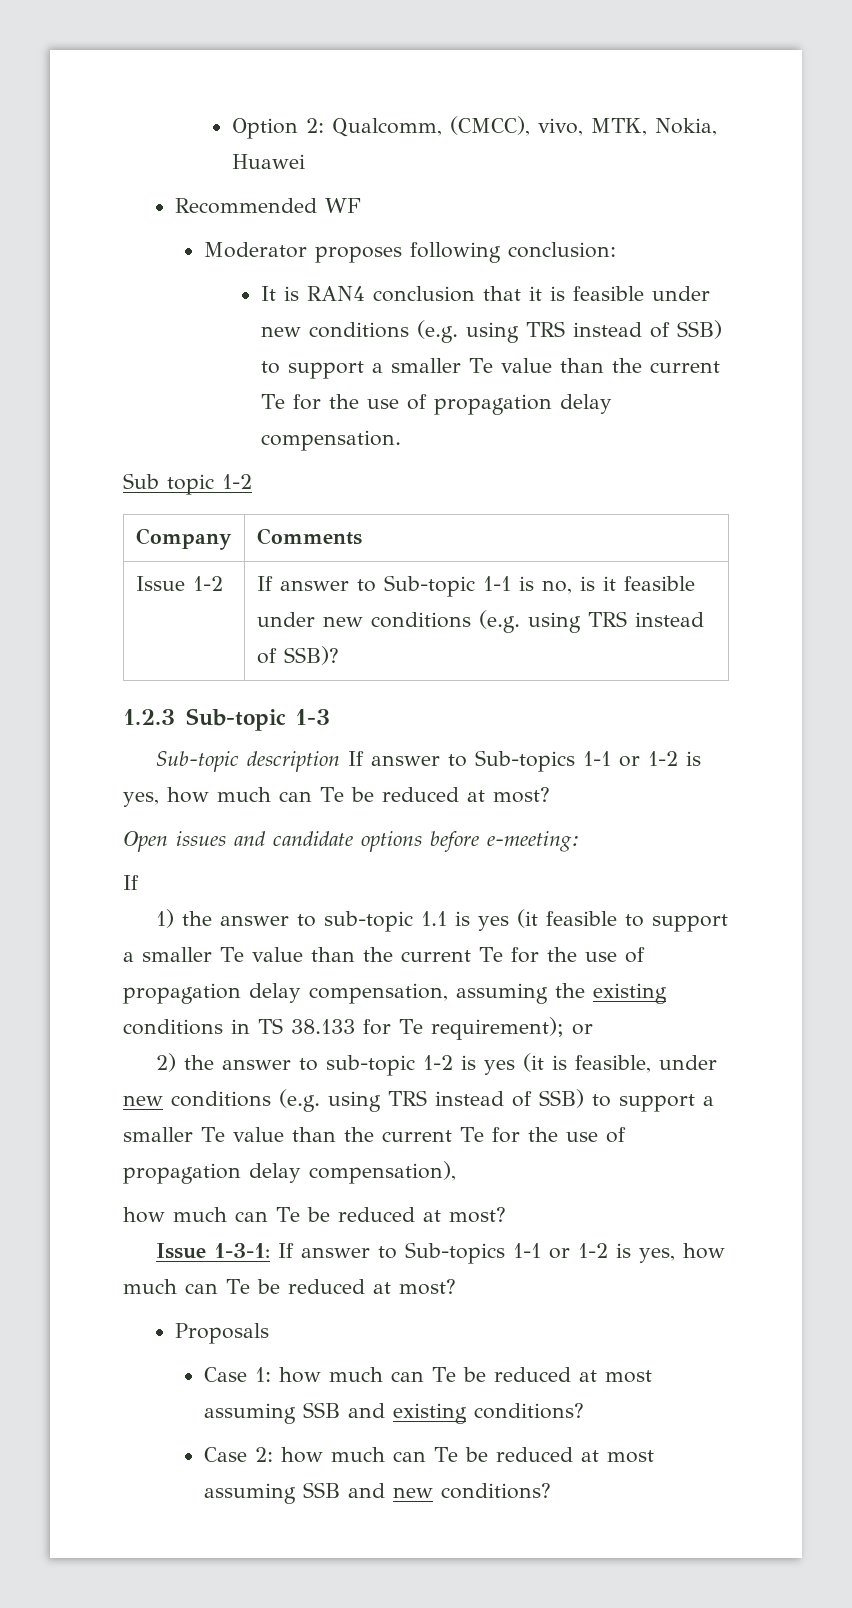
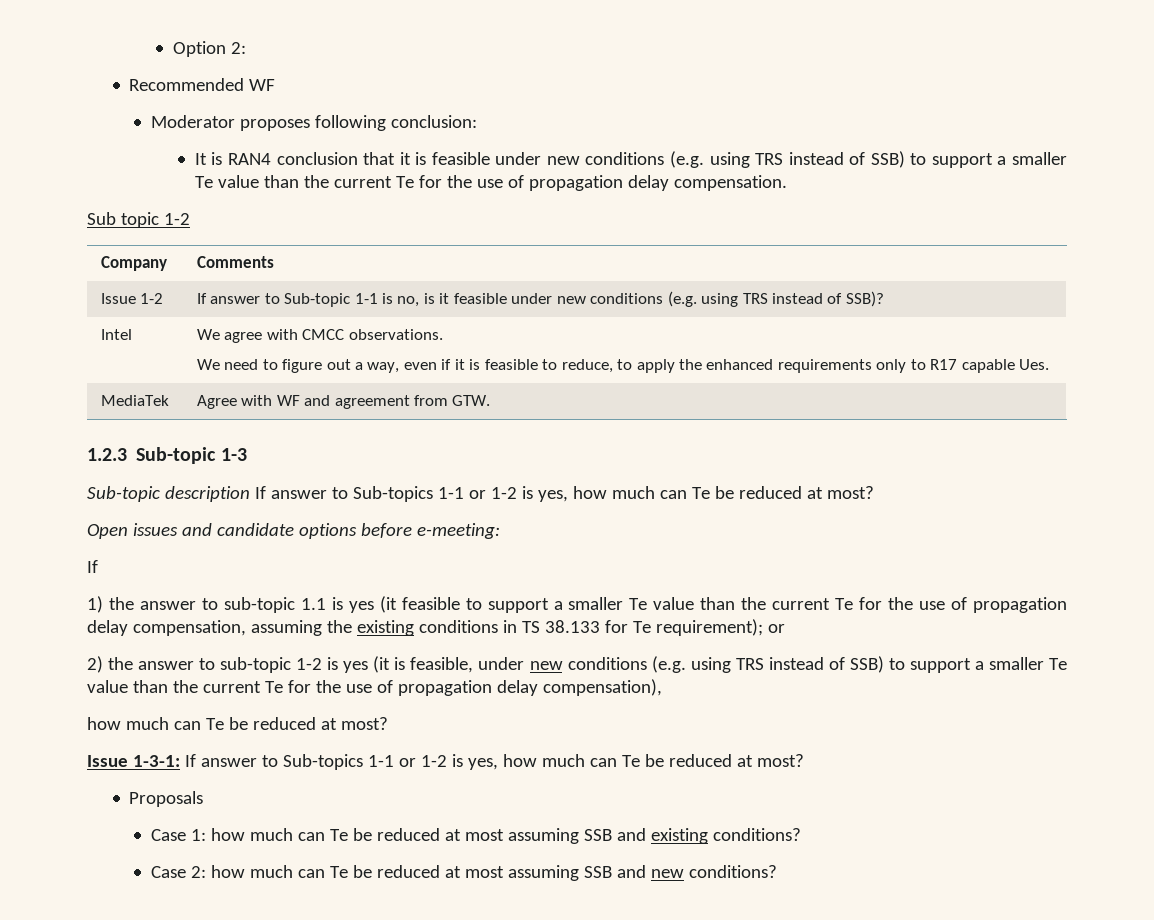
- Option 2: Qualcomm, (CMCC), vivo, MTK, Nokia, Huawei
+ Option 2:
+ Intel | We agree with CMCC observations.
+ We need to figure out a way, even if it is feasible to reduce, to apply the enhanced requirements only to R17 capable Ues.
+ MediaTek | Agree with WF and agreement from GTW.

